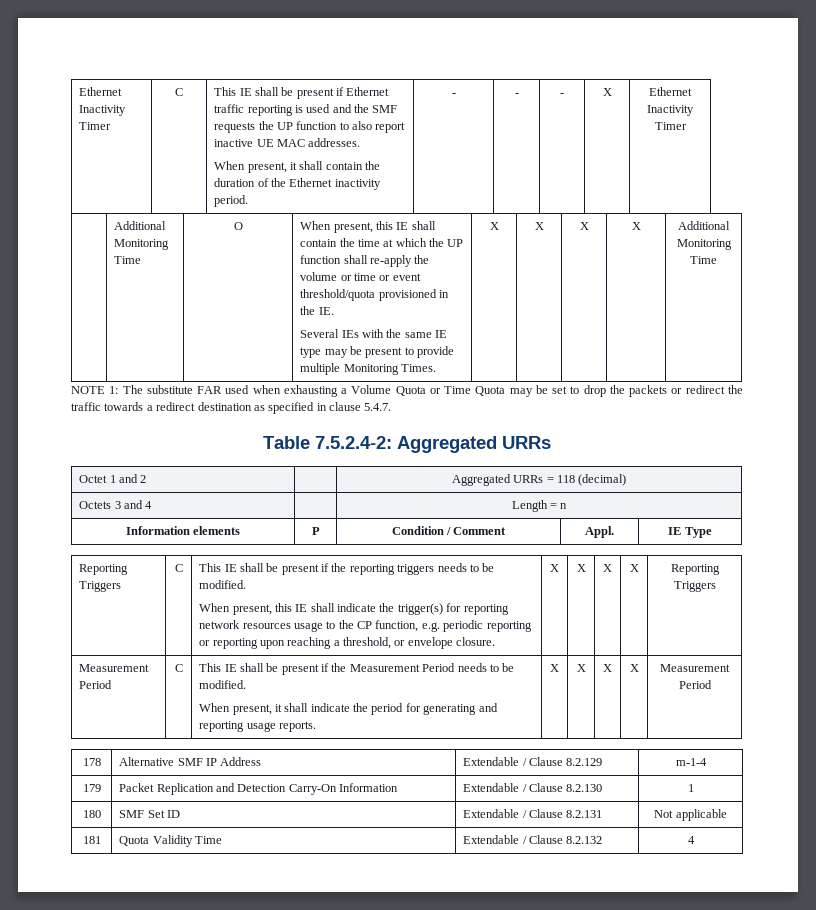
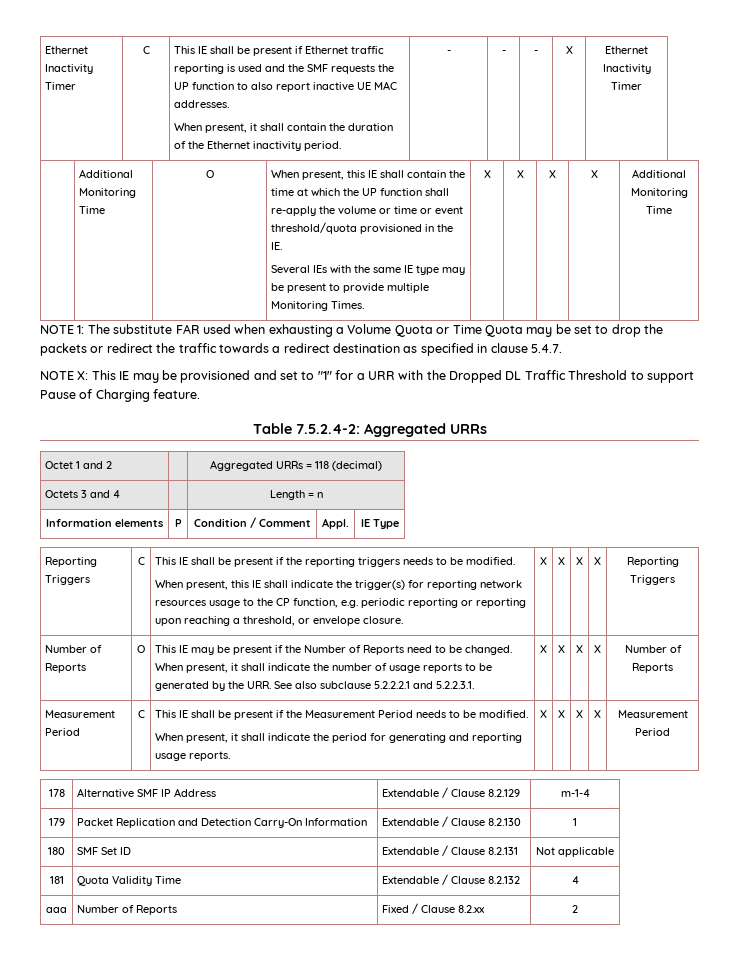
+ NOTE X: This IE may be provisioned and set to "1" for a URR with the Dropped DL Traffic Threshold to support Pause of Charging feature.
+ Number of Reports | O | This IE may be present if the Number of Reports need to be changed. When present, it shall indicate the number of usage reports to be generated by the URR. See also subclause 5.2.2.2.1 and 5.2.2.3.1. | X | X | X | X | Number of Reports
+ aaa | Number of Reports | Fixed / Clause 8.2.xx | 2

